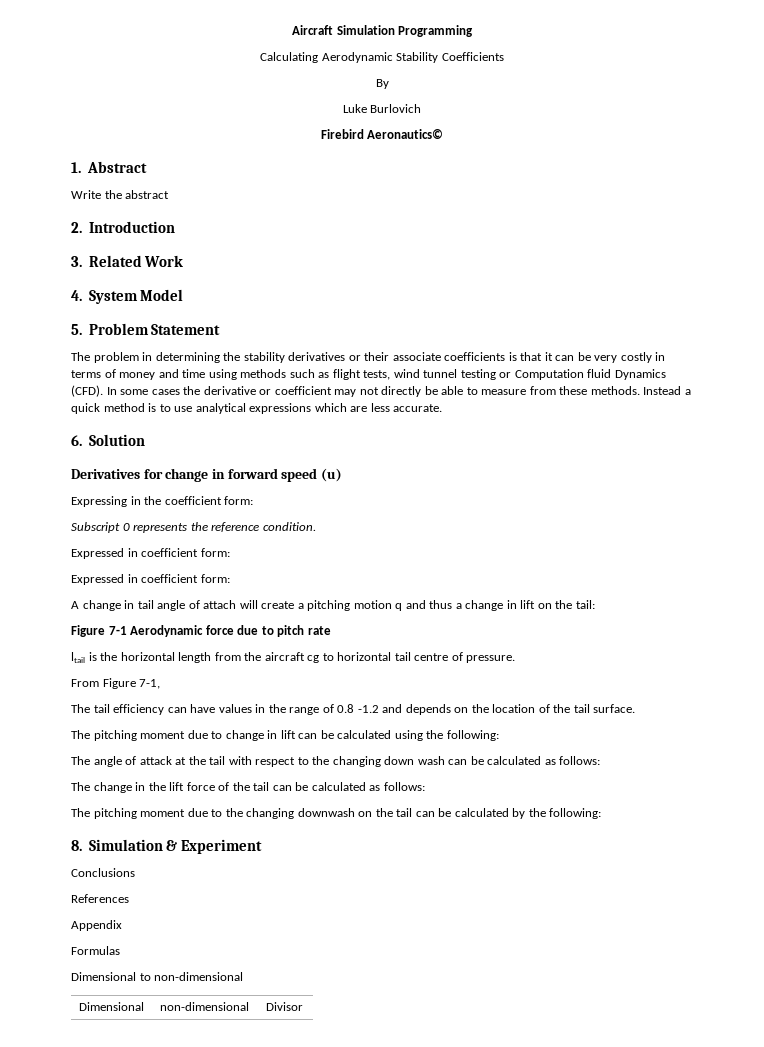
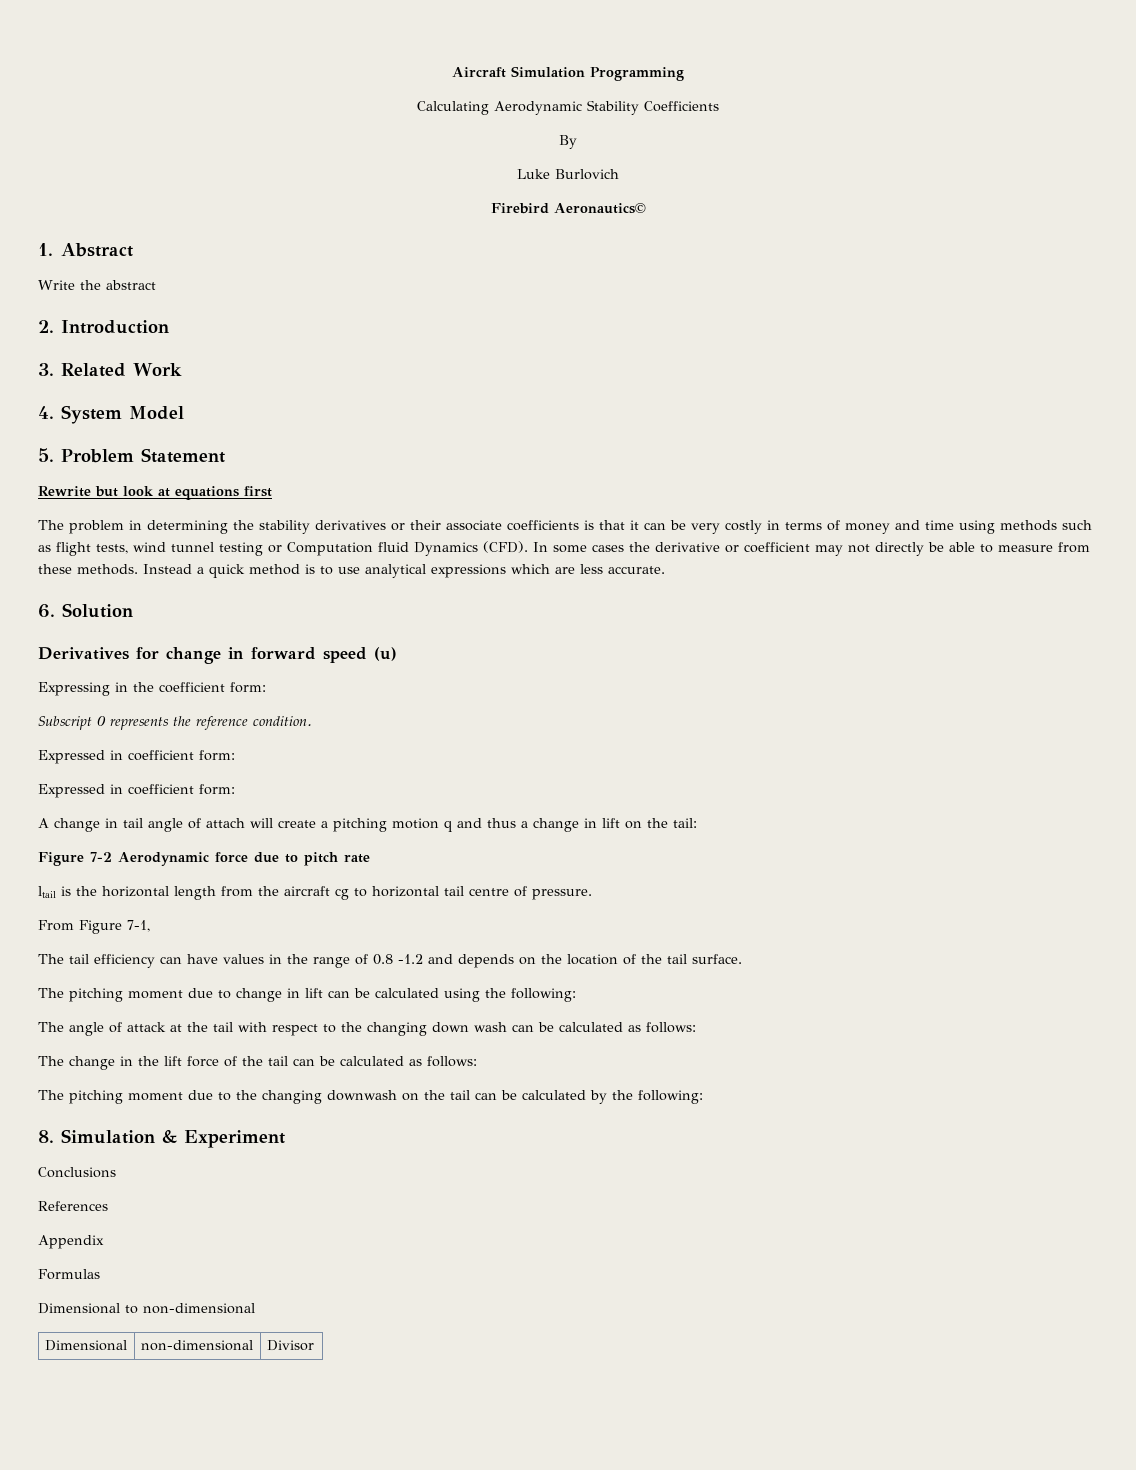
+ Rewrite but look at equations first
- Figure 7-1 Aerodynamic force due to pitch rate
+ Figure 7-2 Aerodynamic force due to pitch rate

